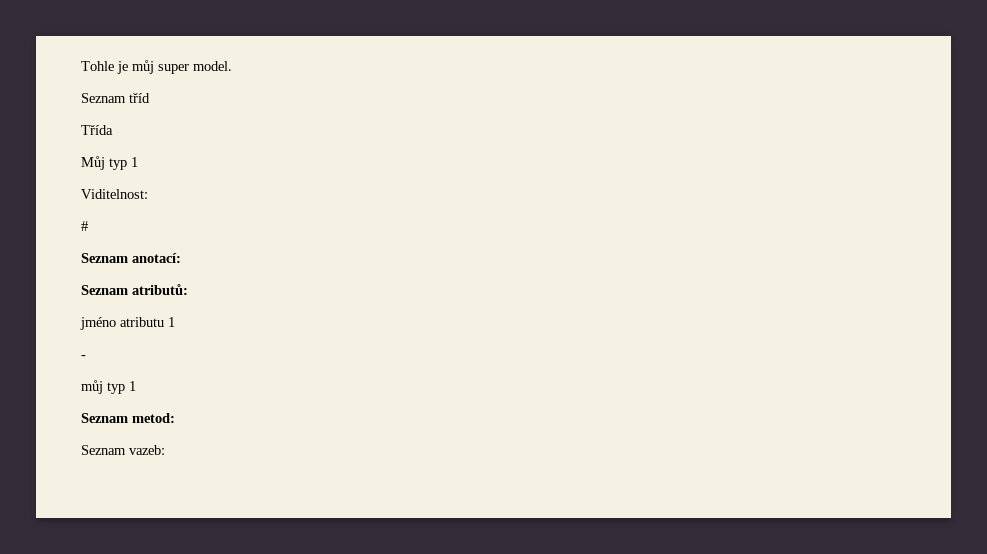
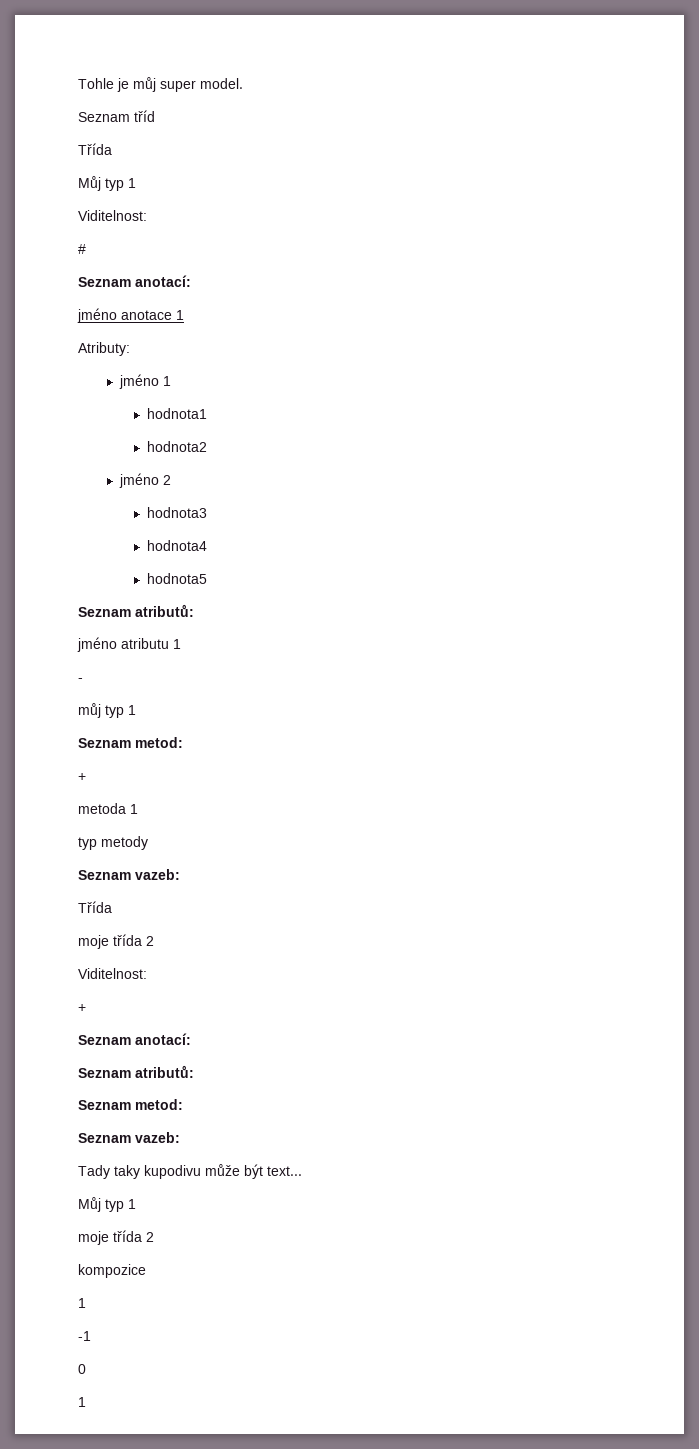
+ jméno anotace 1
+ Atributy:
+ jméno 1
+ hodnota1
+ hodnota2
+ jméno 2
+ hodnota3
+ hodnota4
+ hodnota5
  můj typ 1
  Seznam metod:
+ +
+ metoda 1
+ typ metody
  Seznam vazeb:
+ Třída
+ moje třída 2
+ Viditelnost:
+ +
+ Seznam anotací:
+ Seznam atributů:
+ Seznam metod:
+ Seznam vazeb:
+ Tady taky kupodivu může být text...
+ Můj typ 1
+ moje třída 2
+ kompozice
+ 1
+ -1
+ 0
+ 1

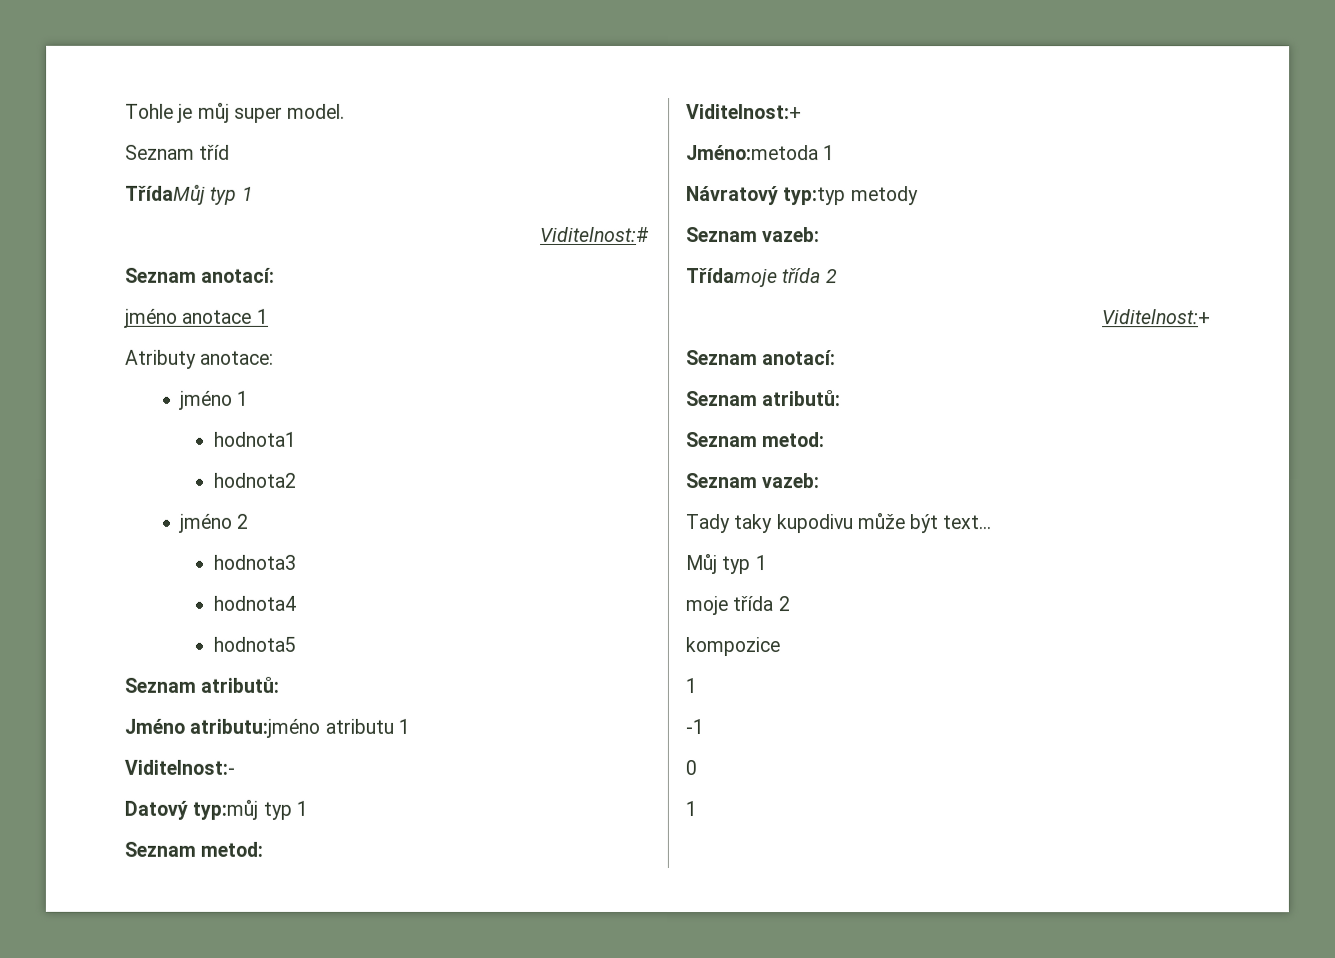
  Seznam tříd
- Třída
- Můj typ 1
- Viditelnost:
- #
+ TřídaMůj typ 1
+ Viditelnost:#
- Atributy:
+ Atributy anotace:
- jméno atributu 1
+ Jméno atributu:jméno atributu 1
- -
- můj typ 1
+ Viditelnost:-
+ Datový typ:můj typ 1
  Seznam metod:
- +
- metoda 1
- typ metody
+ Viditelnost:+
+ Jméno:metoda 1
+ Návratový typ:typ metody
  Seznam vazeb:
- Třída
- moje třída 2
- Viditelnost:
- +
+ Třídamoje třída 2
+ Viditelnost:+

